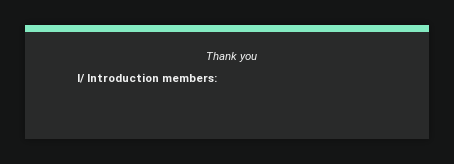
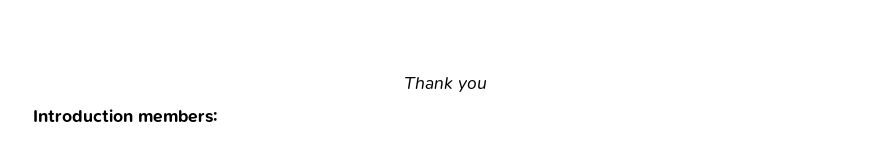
- I/ Introduction members:
+ Introduction members:

